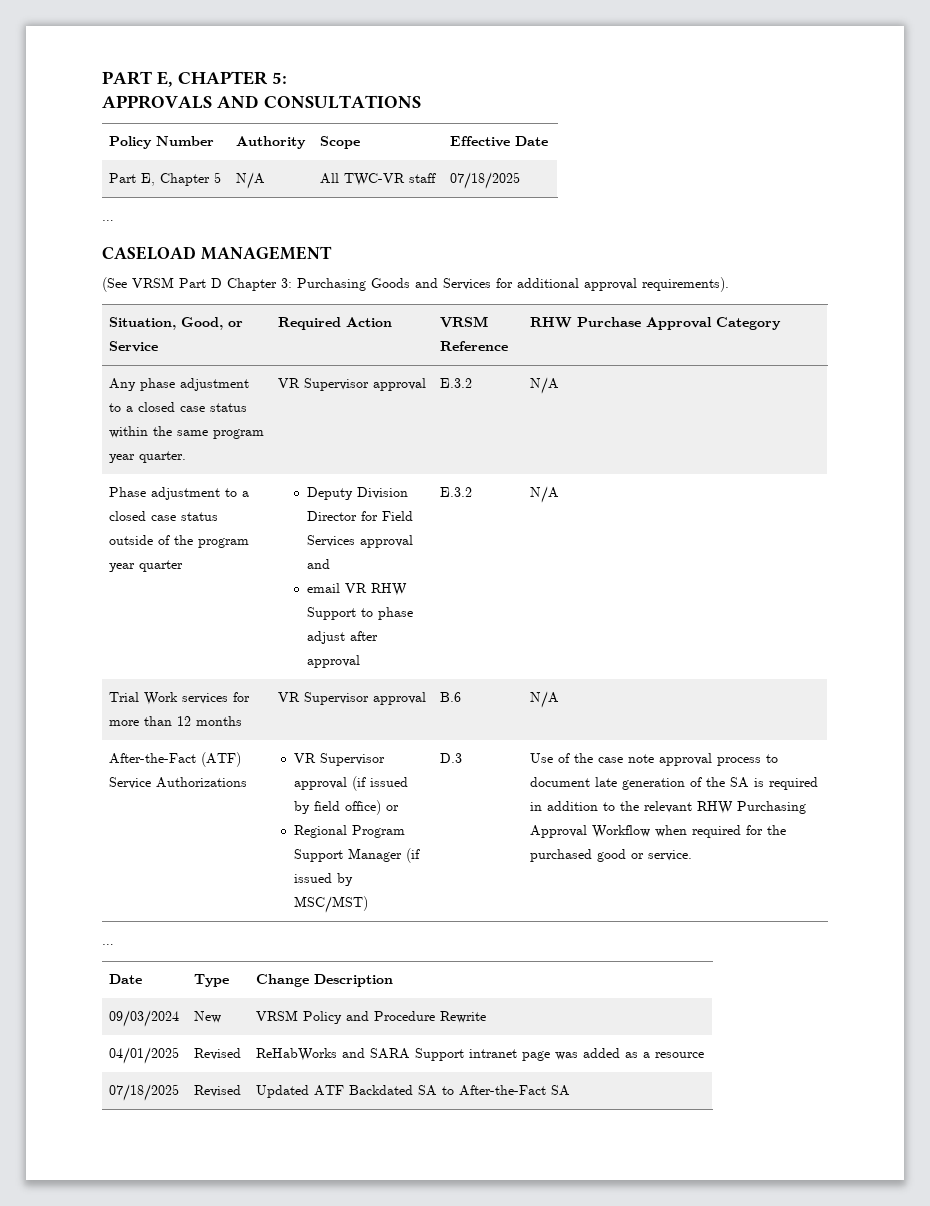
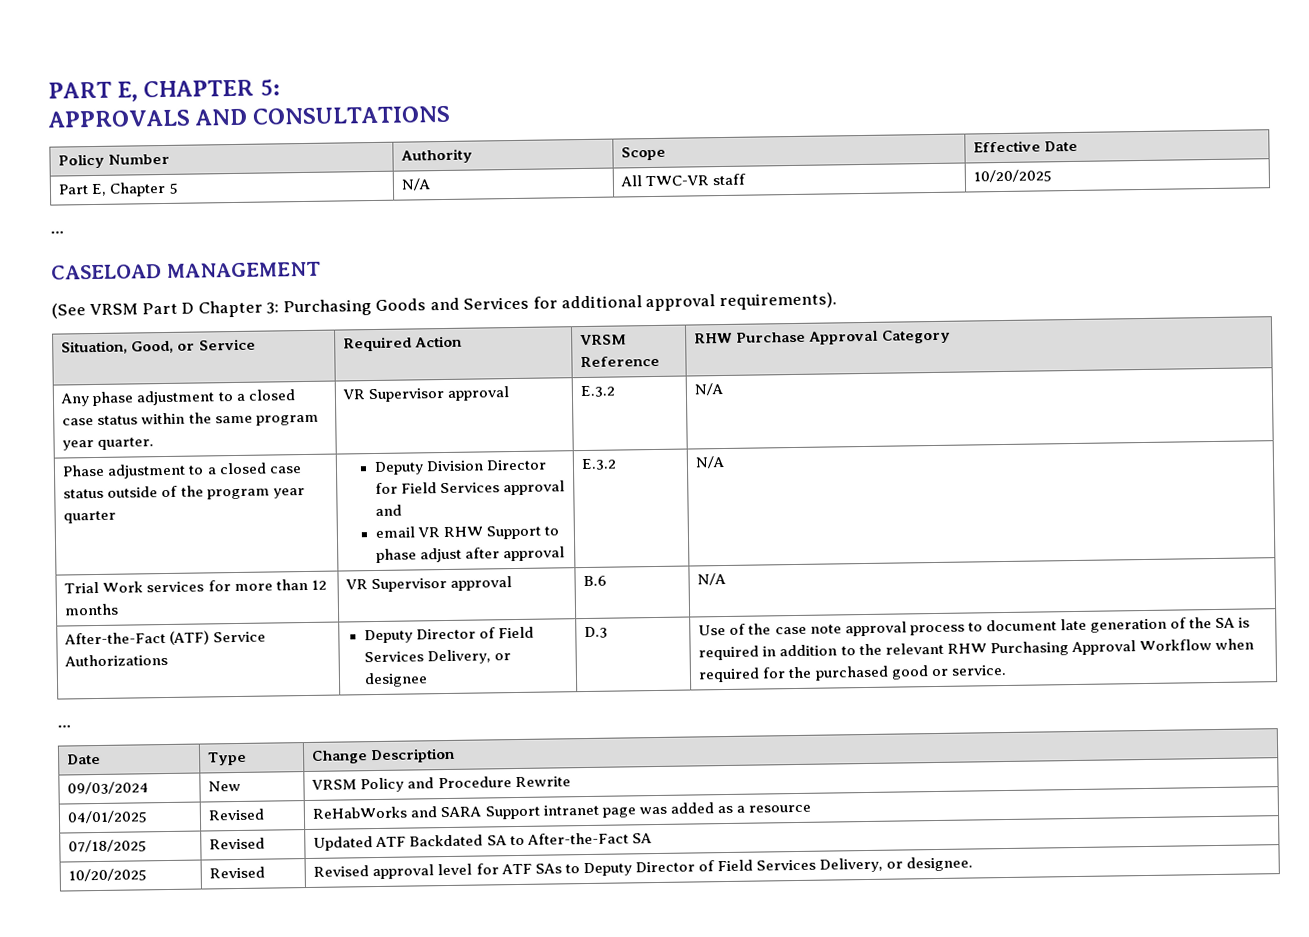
- Part E, Chapter 5 | N/A | All TWC-VR staff | 07/18/2025
+ Part E, Chapter 5 | N/A | All TWC-VR staff | 10/20/2025
- VR Supervisor approval (if issued by field office) or
- Regional Program Support Manager (if issued by MSC/MST)
+ Deputy Director of Field Services Delivery, or designee
+ 10/20/2025 | Revised | Revised approval level for ATF SAs to Deputy Director of Field Services Delivery, or designee.

